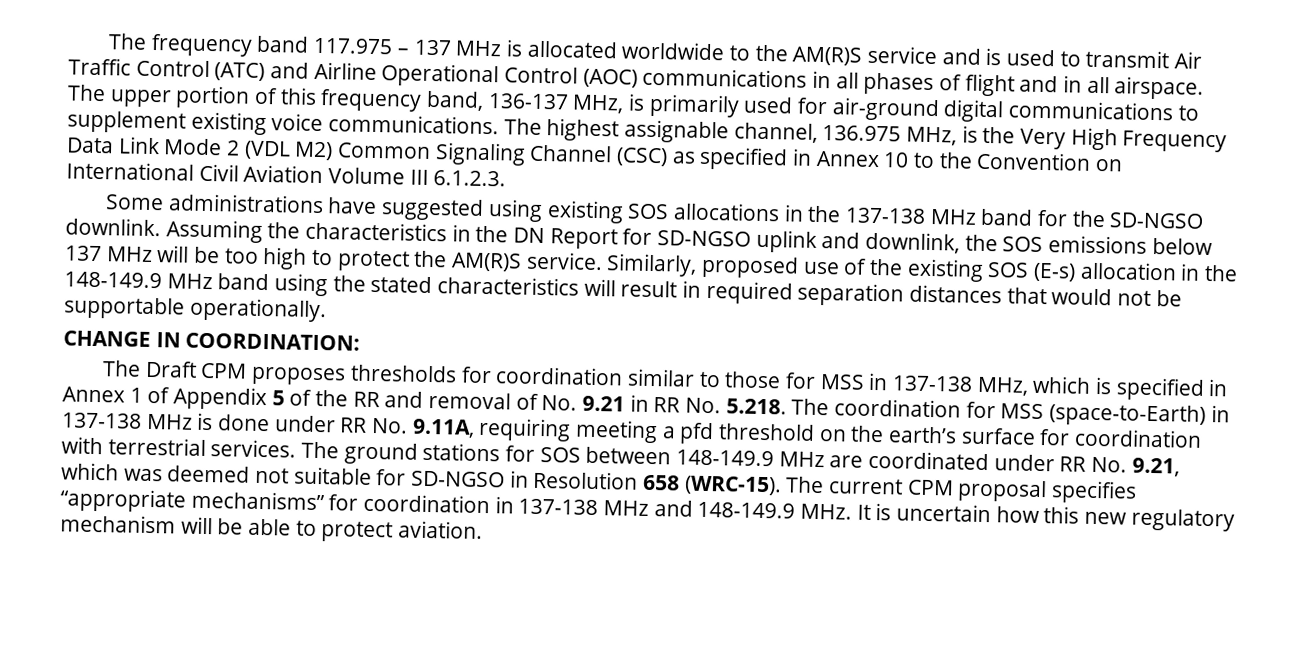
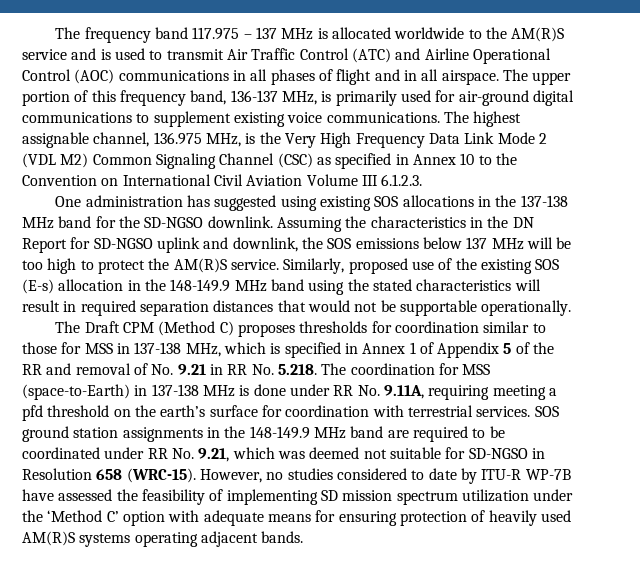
- Some administrations have suggested using existing SOS allocations in the 137-138 MHz band for the SD-NGSO downlink.
+ One administration has suggested using existing SOS allocations in the 137-138 MHz band for the SD-NGSO downlink.
- CHANGE IN COORDINATION:
- The Draft CPM proposes thresholds for coordination similar to those for MSS in 137-138 MHz, which is specified in Annex 1 of Appendix 5 of the RR and removal of No. 9.21 in RR No. 5.218. The coordination for MSS (space-to-Earth) in 137-138 MHz is done under RR No. 9.11A, requiring meeting a pfd threshold on the earth’s surface for coordination with terrestrial services.
+ The Draft CPM (Method C) proposes thresholds for coordination similar to those for MSS in 137-138 MHz, which is specified in Annex 1 of Appendix 5 of the RR and removal of No. 9.21 in RR No. 5.218. The coordination for MSS (space-to-Earth) in 137-138 MHz is done under RR No. 9.11A, requiring meeting a pfd threshold on the earth’s surface for coordination with terrestrial services.
- The ground stations for SOS between 148-149.9 MHz are coordinated under RR No. 9.21, which was deemed not suitable for SD-NGSO in Resolution 658 (WRC-15).
+ SOS ground station assignments in the 148-149.9 MHz band are required to be coordinated under RR No. 9.21, which was deemed not suitable for SD-NGSO in Resolution 658 (WRC-15).
- The current CPM proposal specifies “appropriate mechanisms” for coordination in 137-138 MHz and 148-149.9 MHz. It is uncertain how this new regulatory mechanism will be able to protect aviation.
+ However, no studies considered to date by ITU-R WP-7B have assessed the feasibility of implementing SD mission spectrum utilization under the ‘Method C’ option with adequate means for ensuring protection of heavily used AM(R)S systems operating adjacent bands.

